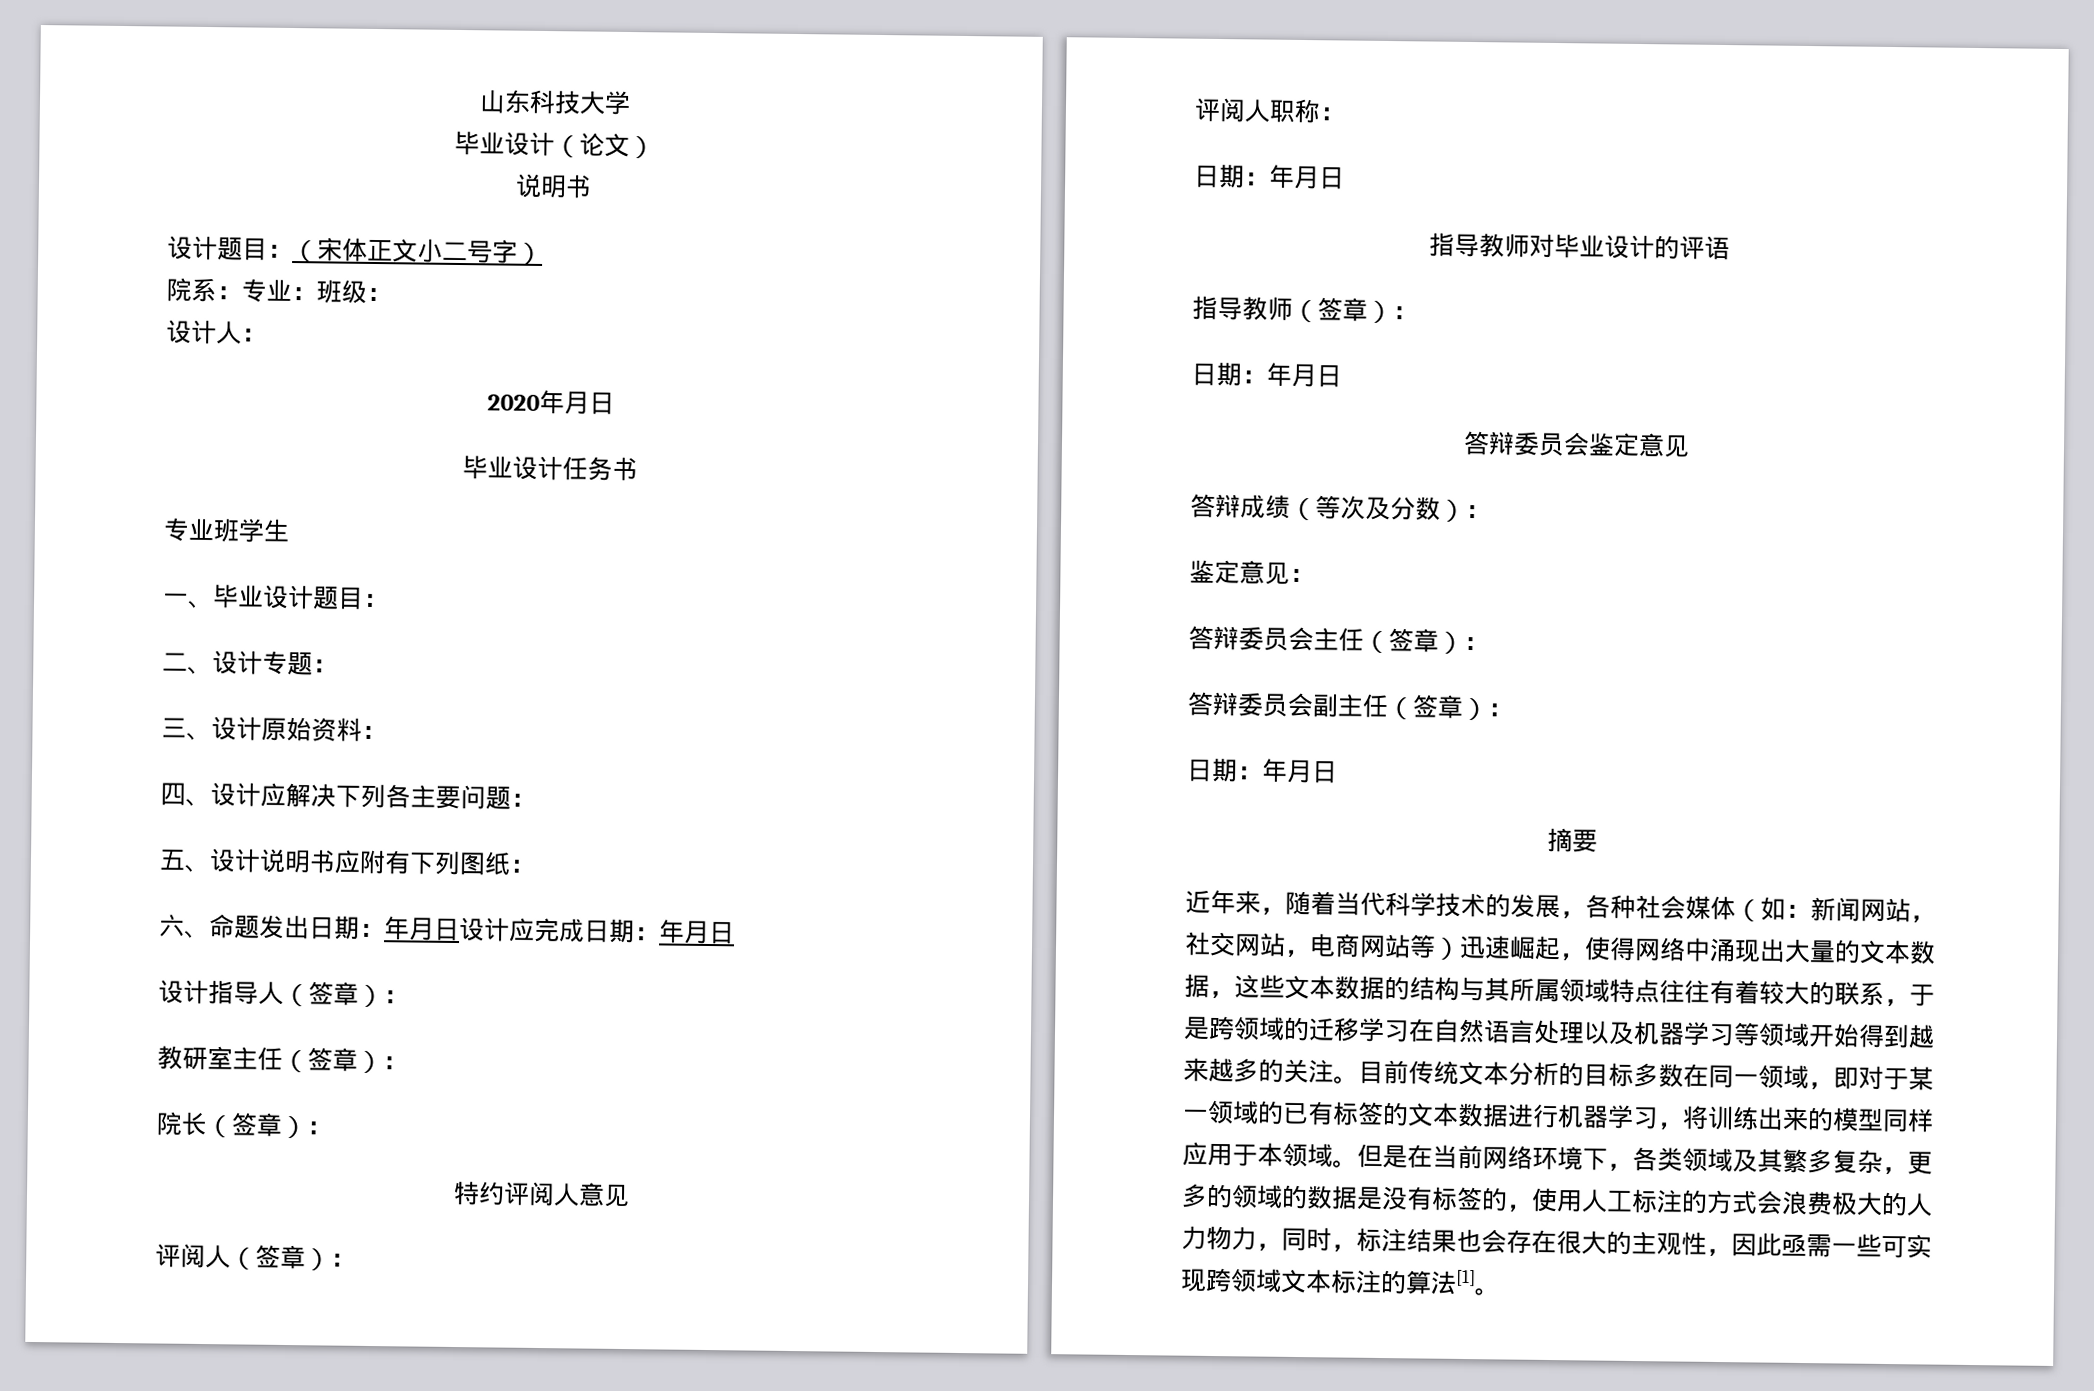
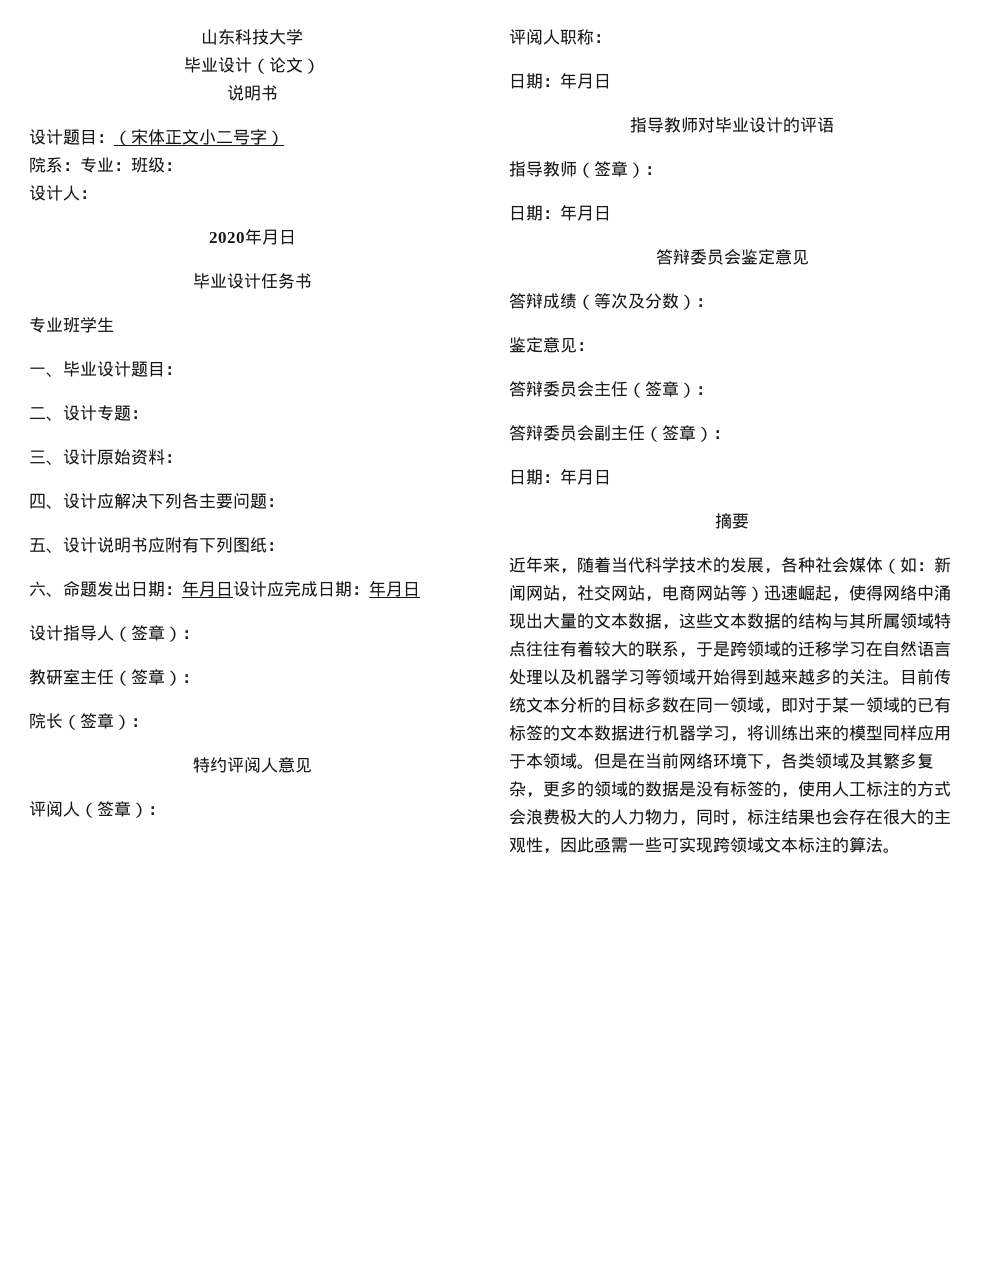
- 但是在当前网络环境下，各类领域及其繁多复杂，更多的领域的数据是没有标签的，使用人工标注的方式会浪费极大的人力物力，同时，标注结果也会存在很大的主观性，因此亟需一些可实现跨领域文本标注的算法[1]。
+ 但是在当前网络环境下，各类领域及其繁多复杂，更多的领域的数据是没有标签的，使用人工标注的方式会浪费极大的人力物力，同时，标注结果也会存在很大的主观性，因此亟需一些可实现跨领域文本标注的算法。

